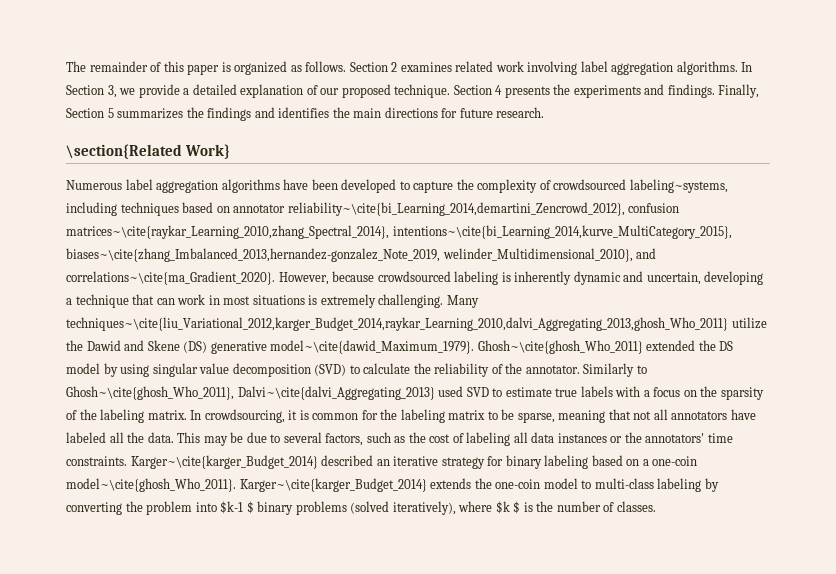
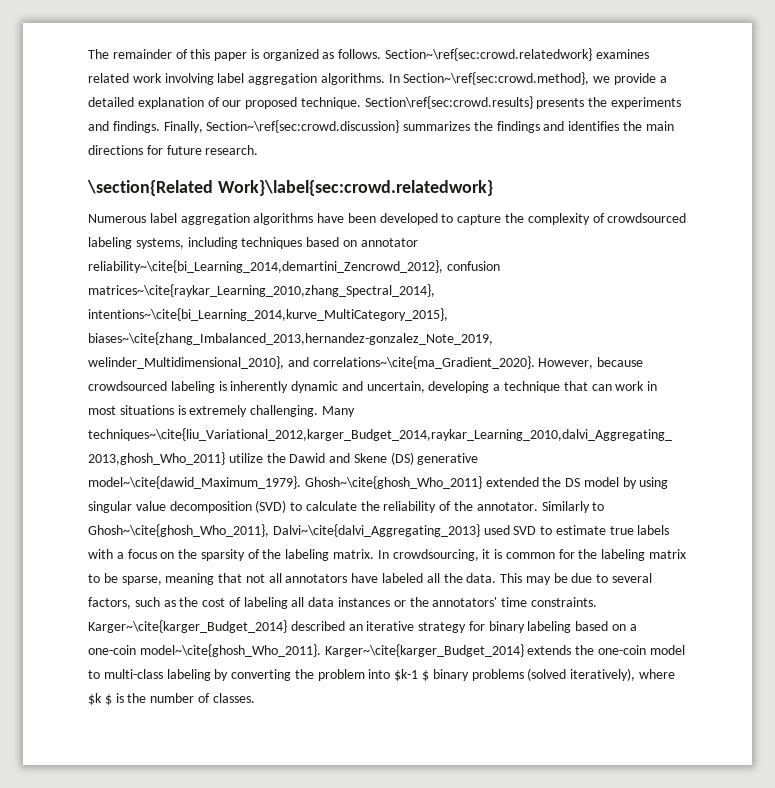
- Section 2 examines related work involving label aggregation algorithms.
+ Section~\ref{sec:crowd.relatedwork} examines related work involving label aggregation algorithms.
- In Section 3, we provide a detailed explanation of our proposed technique.
+ In Section~\ref{sec:crowd.method}, we provide a detailed explanation of our proposed technique.
- Section 4 presents the experiments and findings.
+ Section\ref{sec:crowd.results} presents the experiments and findings.
- Finally, Section 5 summarizes the findings and identifies the main directions for future research.
+ Finally, Section~\ref{sec:crowd.discussion} summarizes the findings and identifies the main directions for future research.
- \section{Related Work}
+ \section{Related Work}\label{sec:crowd.relatedwork}
- Numerous label aggregation algorithms have been developed to capture the complexity of crowdsourced labeling~systems, including techniques based on annotator reliability~\cite{bi_Learning_2014,demartini_Zencrowd_2012}, confusion matrices~\cite{raykar_Learning_2010,zhang_Spectral_2014}, intentions~\cite{bi_Learning_2014,kurve_MultiCategory_2015}, biases~\cite{zhang_Imbalanced_2013,hernandez-gonzalez_Note_2019, welinder_Multidimensional_2010}, and correlations~\cite{ma_Gradient_2020}.
+ Numerous label aggregation algorithms have been developed to capture the complexity of crowdsourced labeling systems, including techniques based on annotator reliability~\cite{bi_Learning_2014,demartini_Zencrowd_2012}, confusion matrices~\cite{raykar_Learning_2010,zhang_Spectral_2014}, intentions~\cite{bi_Learning_2014,kurve_MultiCategory_2015}, biases~\cite{zhang_Imbalanced_2013,hernandez-gonzalez_Note_2019, welinder_Multidimensional_2010}, and correlations~\cite{ma_Gradient_2020}.

